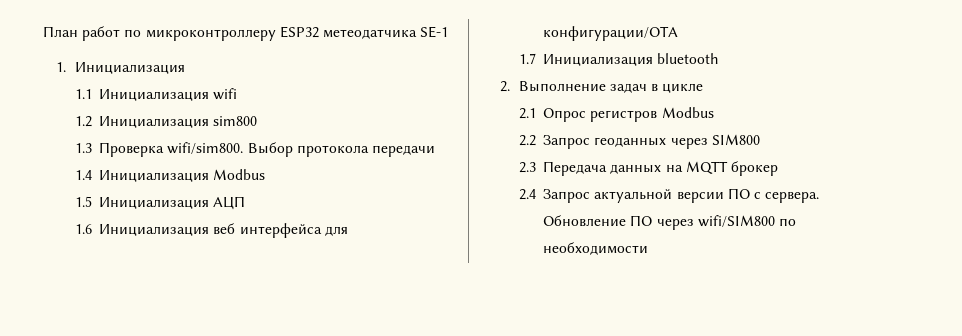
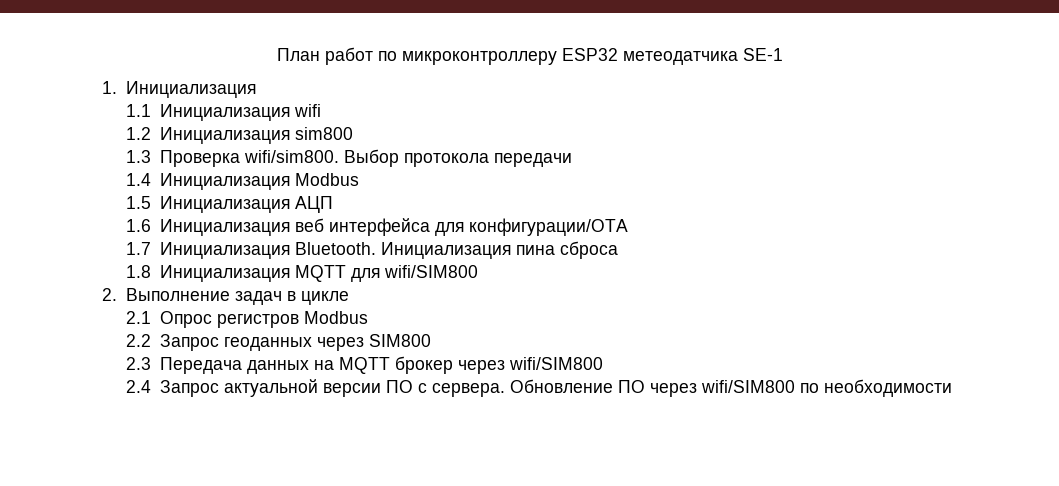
- 1.7 Инициализация bluetooth
+ 1.7 Инициализация Bluetooth. Инициализация пина сброса
+ 1.8 Инициализация MQTT для wifi/SIM800
- 2.3 Передача данных на MQTT брокер
+ 2.3 Передача данных на MQTT брокер через wifi/SIM800

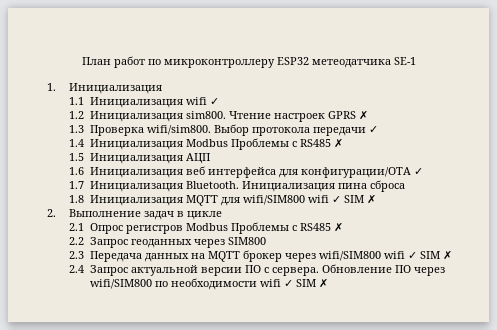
- 1.1 Инициализация wifi
+ 1.1 Инициализация wifi ✓
- 1.2 Инициализация sim800
+ 1.2 Инициализация sim800. Чтение настроек GPRS ✗
- Выбор протокола передачи
+ Выбор протокола передачи ✓
- 1.4 Инициализация Modbus
+ 1.4 Инициализация Modbus Проблемы с RS485 ✗
- 1.6 Инициализация веб интерфейса для конфигурации/OTA
+ 1.6 Инициализация веб интерфейса для конфигурации/OTA ✓
- 1.8 Инициализация MQTT для wifi/SIM800
+ 1.8 Инициализация MQTT для wifi/SIM800 wifi ✓ SIM ✗
- 2.1 Опрос регистров Modbus
+ 2.1 Опрос регистров Modbus Проблемы с RS485 ✗
- 2.3 Передача данных на MQTT брокер через wifi/SIM800
+ 2.3 Передача данных на MQTT брокер через wifi/SIM800 wifi ✓ SIM ✗
- Обновление ПО через wifi/SIM800 по необходимости
+ Обновление ПО через wifi/SIM800 по необходимости wifi ✓ SIM ✗

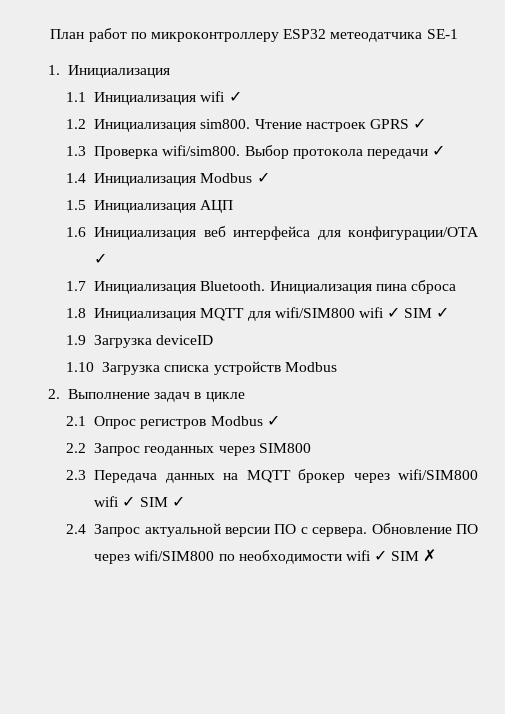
- Чтение настроек GPRS ✗
+ Чтение настроек GPRS ✓
- 1.4 Инициализация Modbus Проблемы с RS485 ✗
+ 1.4 Инициализация Modbus ✓
- 1.8 Инициализация MQTT для wifi/SIM800 wifi ✓ SIM ✗
+ 1.8 Инициализация MQTT для wifi/SIM800 wifi ✓ SIM ✓
+ 1.9 Загрузка deviceID
+ 1.10 Загрузка списка устройств Modbus
- 2.1 Опрос регистров Modbus Проблемы с RS485 ✗
+ 2.1 Опрос регистров Modbus ✓
- 2.3 Передача данных на MQTT брокер через wifi/SIM800 wifi ✓ SIM ✗
+ 2.3 Передача данных на MQTT брокер через wifi/SIM800 wifi ✓ SIM ✓

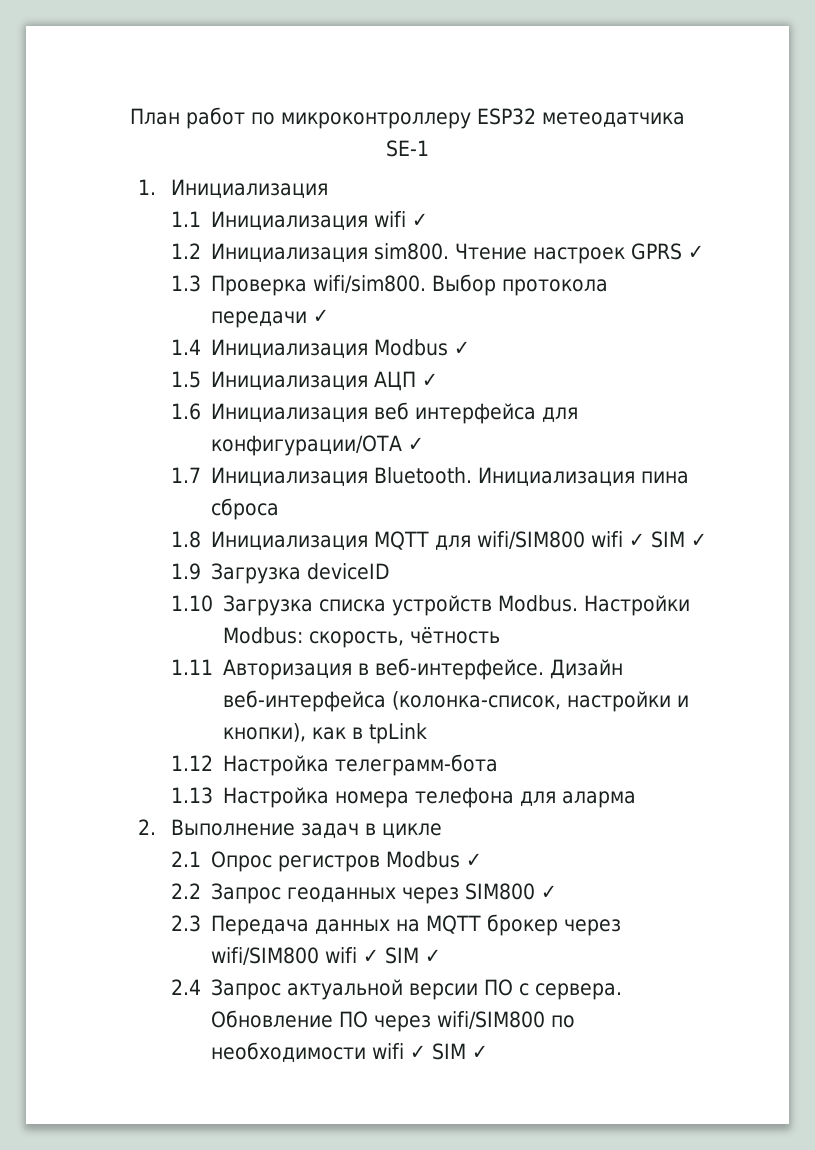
- 1.5 Инициализация АЦП
+ 1.5 Инициализация АЦП ✓
- 1.10 Загрузка списка устройств Modbus
+ 1.10 Загрузка списка устройств Modbus. Настройки Modbus: скорость, чётность
+ 1.11 Авторизация в веб-интерфейсе. Дизайн веб-интерфейса (колонка-список, настройки и кнопки), как в tpLink
+ 1.12 Настройка телеграмм-бота
+ 1.13 Настройка номера телефона для аларма
- 2.2 Запрос геоданных через SIM800
+ 2.2 Запрос геоданных через SIM800 ✓
- Обновление ПО через wifi/SIM800 по необходимости wifi ✓ SIM ✗
+ Обновление ПО через wifi/SIM800 по необходимости wifi ✓ SIM ✓

